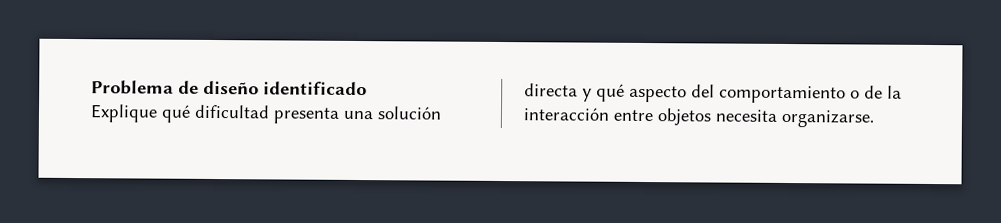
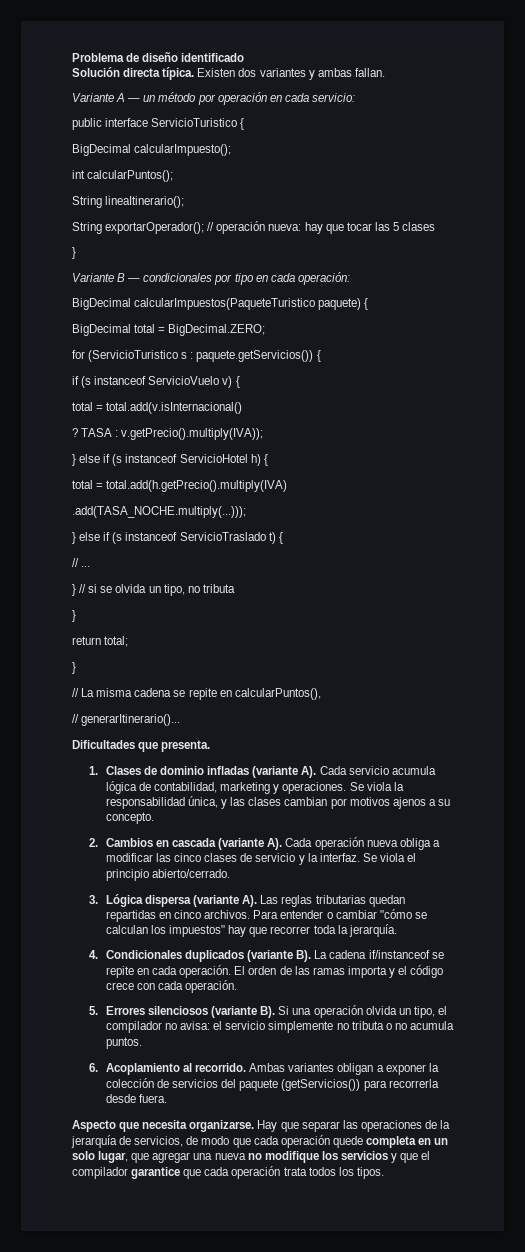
- Explique qué dificultad presenta una solución directa y qué aspecto del comportamiento o de la interacción entre objetos necesita organizarse.
+ Solución directa típica. Existen dos variantes y ambas fallan.
+ Variante A — un método por operación en cada servicio:
+ public interface ServicioTuristico {
+ BigDecimal calcularImpuesto();
+ int calcularPuntos();
+ String lineaItinerario();
+ String exportarOperador(); // operación nueva: hay que tocar las 5 clases
+ }
+ Variante B — condicionales por tipo en cada operación:
+ BigDecimal calcularImpuestos(PaqueteTuristico paquete) {
+ BigDecimal total = BigDecimal.ZERO;
+ for (ServicioTuristico s : paquete.getServicios()) {
+ if (s instanceof ServicioVuelo v) {
+ total = total.add(v.isInternacional()
+ ? TASA : v.getPrecio().multiply(IVA));
+ } else if (s instanceof ServicioHotel h) {
+ total = total.add(h.getPrecio().multiply(IVA)
+ .add(TASA_NOCHE.multiply(...)));
+ } else if (s instanceof ServicioTraslado t) {
+ // ...
+ } // si se olvida un tipo, no tributa
+ }
+ return total;
+ }
+ // La misma cadena se repite en calcularPuntos(),
+ // generarItinerario()...
+ Dificultades que presenta.
+ 1. Clases de dominio infladas (variante A). Cada servicio acumula lógica de contabilidad, marketing y operaciones. Se viola la responsabilidad única, y las clases cambian por motivos ajenos a su concepto.
+ 2. Cambios en cascada (variante A). Cada operación nueva obliga a modificar las cinco clases de servicio y la interfaz. Se viola el principio abierto/cerrado.
+ 3. Lógica dispersa (variante A). Las reglas tributarias quedan repartidas en cinco archivos. Para entender o cambiar "cómo se calculan los impuestos" hay que recorrer toda la jerarquía.
+ 4. Condicionales duplicados (variante B). La cadena if/instanceof se repite en cada operación. El orden de las ramas importa y el código crece con cada operación.
+ 5. Errores silenciosos (variante B). Si una operación olvida un tipo, el compilador no avisa: el servicio simplemente no tributa o no acumula puntos.
+ 6. Acoplamiento al recorrido. Ambas variantes obligan a exponer la colección de servicios del paquete (getServicios()) para recorrerla desde fuera.
+ Aspecto que necesita organizarse. Hay que separar las operaciones de la jerarquía de servicios, de modo que cada operación quede completa en un solo lugar, que agregar una nueva no modifique los servicios y que el compilador garantice que cada operación trata todos los tipos.

